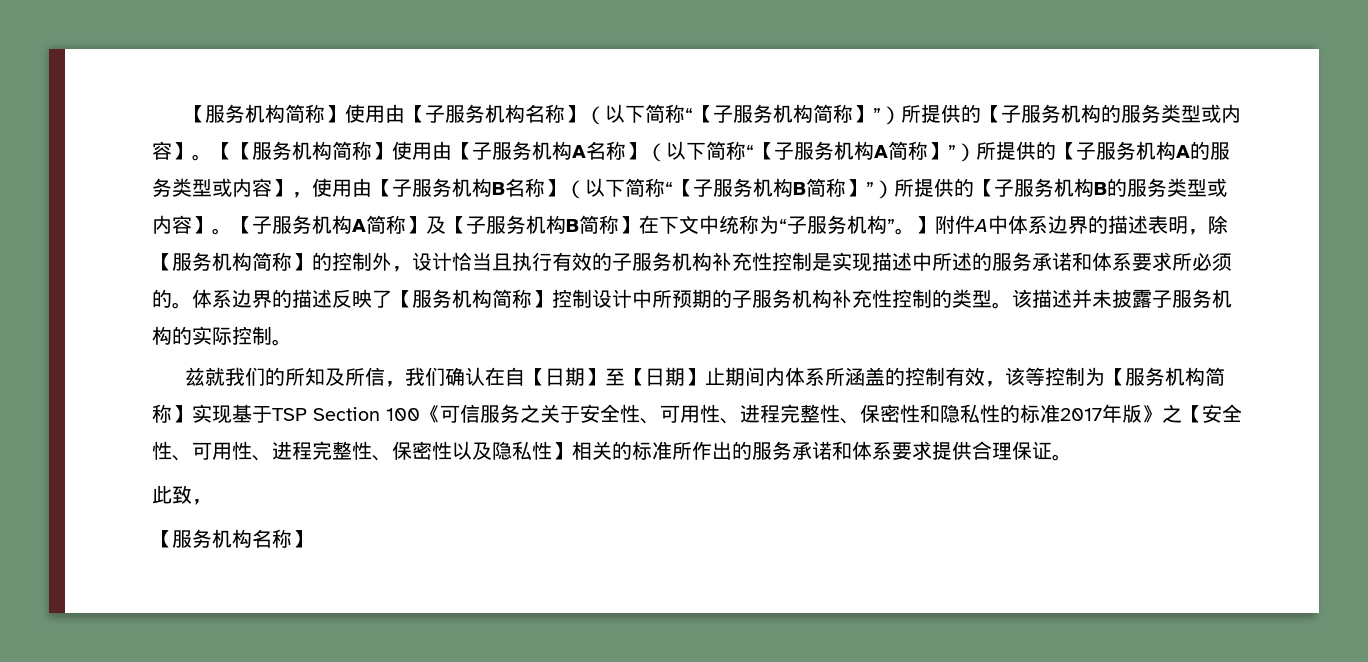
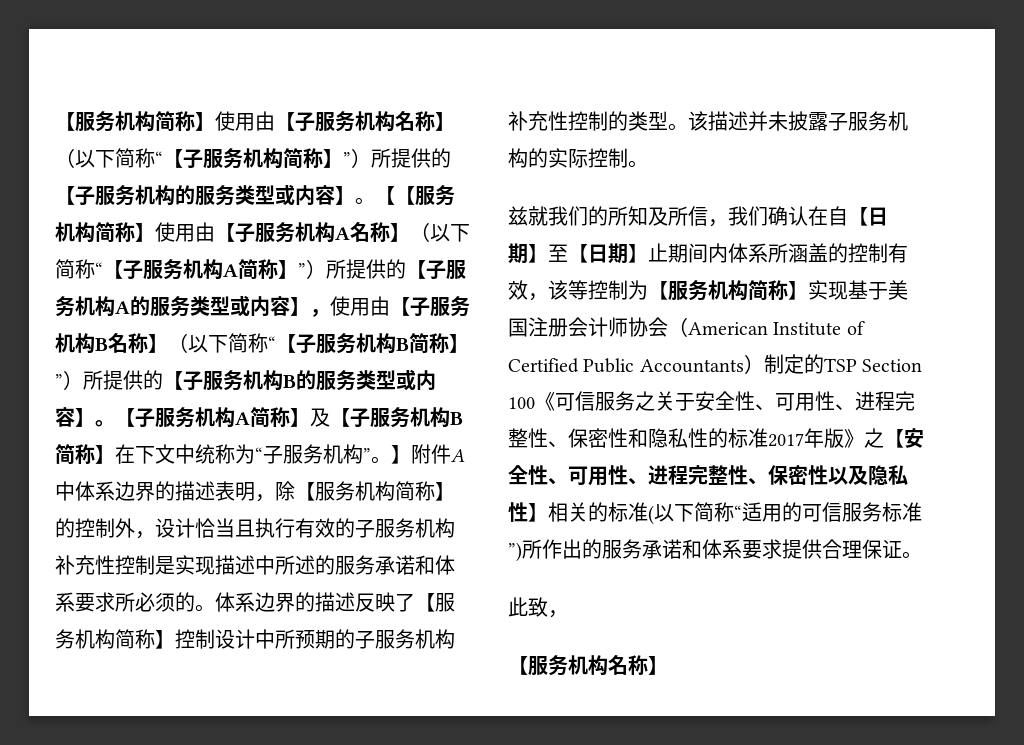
- 兹就我们的所知及所信，我们确认在自【日期】至【日期】止期间内体系所涵盖的控制有效，该等控制为【服务机构简称】实现基于TSP Section 100《可信服务之关于安全性、可用性、进程完整性、保密性和隐私性的标准2017年版》之【安全性、可用性、进程完整性、保密性以及隐私性】相关的标准所作出的服务承诺和体系要求提供合理保证。
+ 兹就我们的所知及所信，我们确认在自【日期】至【日期】止期间内体系所涵盖的控制有效，该等控制为【服务机构简称】实现基于美国注册会计师协会（American Institute of Certified Public Accountants）制定的TSP Section 100《可信服务之关于安全性、可用性、进程完整性、保密性和隐私性的标准2017年版》之【安全性、可用性、进程完整性、保密性以及隐私性】相关的标准(以下简称“适用的可信服务标准”)所作出的服务承诺和体系要求提供合理保证。

